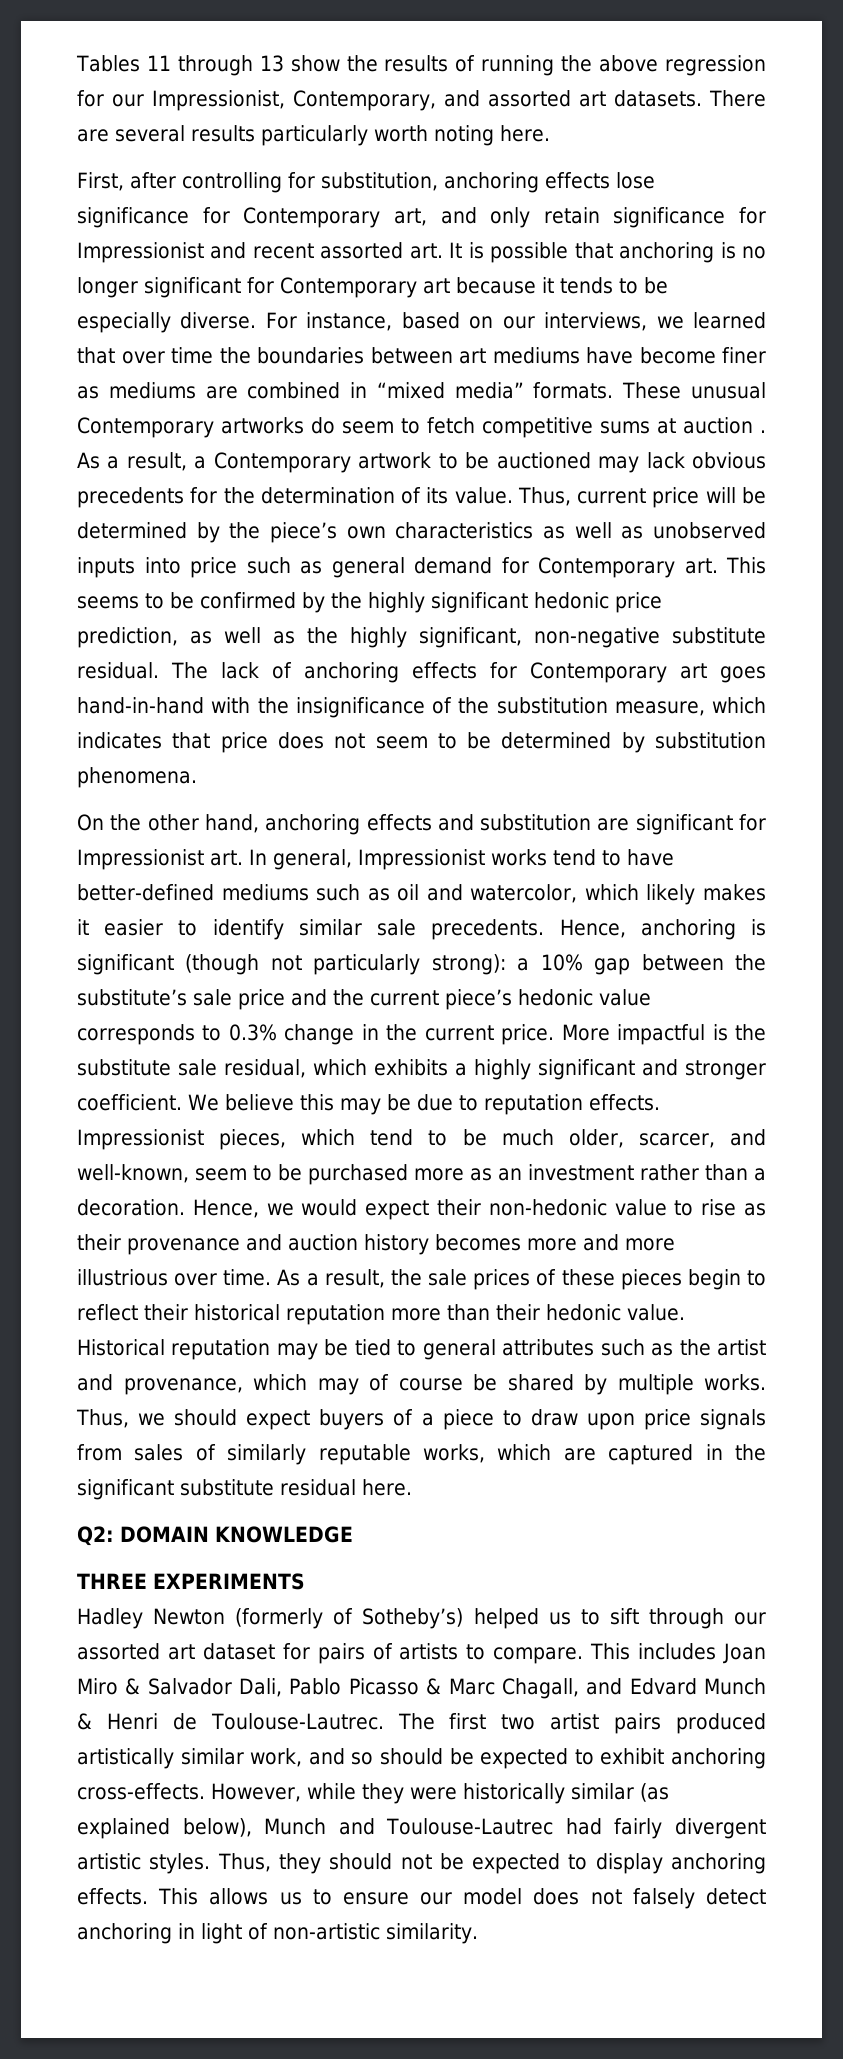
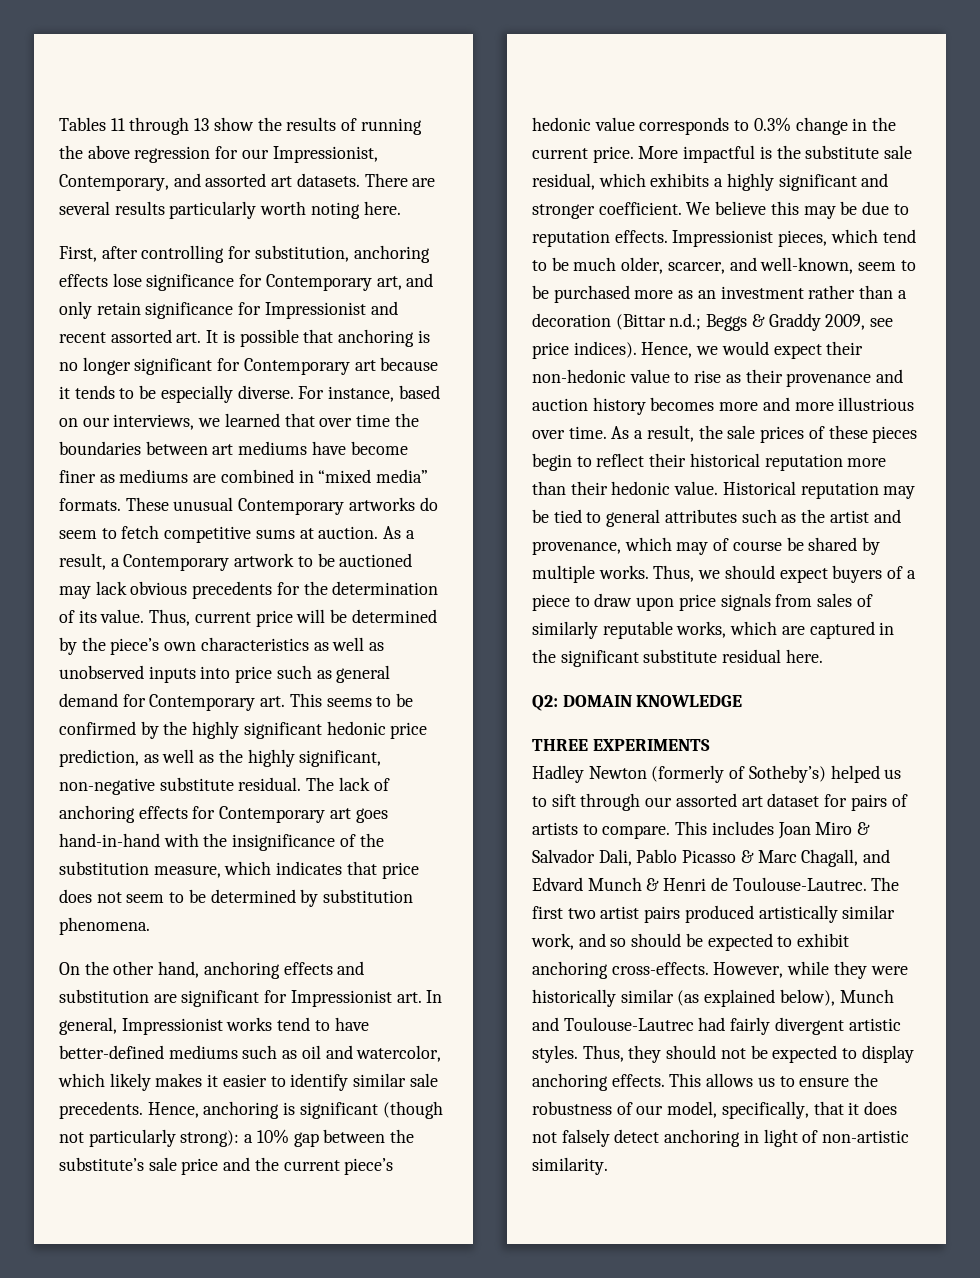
- These unusual Contemporary artworks do seem to fetch competitive sums at auction .
+ These unusual Contemporary artworks do seem to fetch competitive sums at auction.
- Impressionist pieces, which tend to be much older, scarcer, and well-known, seem to be purchased more as an investment rather than a decoration.
+ Impressionist pieces, which tend to be much older, scarcer, and well-known, seem to be purchased more as an investment rather than a decoration (Bittar n.d.; Beggs & Graddy 2009, see price indices).
- This allows us to ensure our model does not falsely detect anchoring in light of non-artistic similarity.
+ This allows us to ensure the robustness of our model, specifically, that it does not falsely detect anchoring in light of non-artistic similarity.

